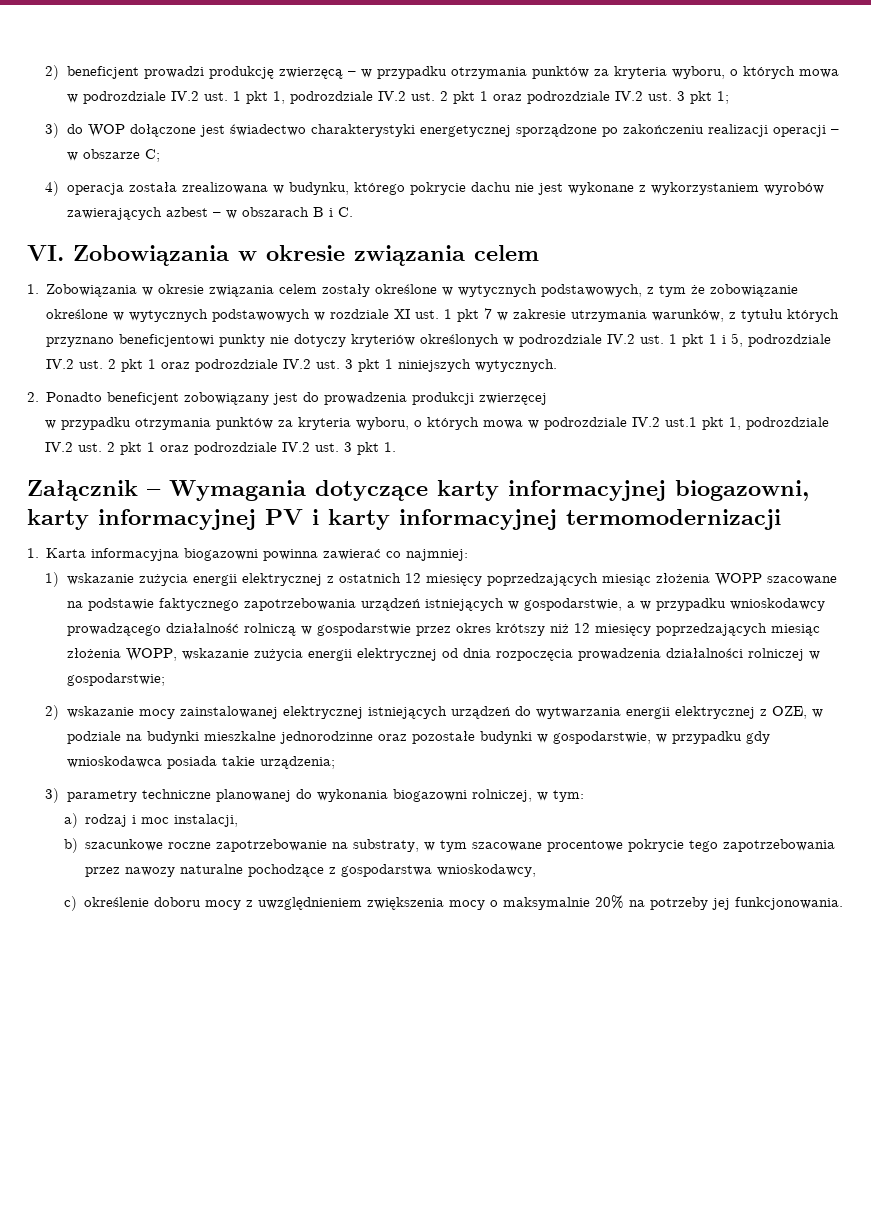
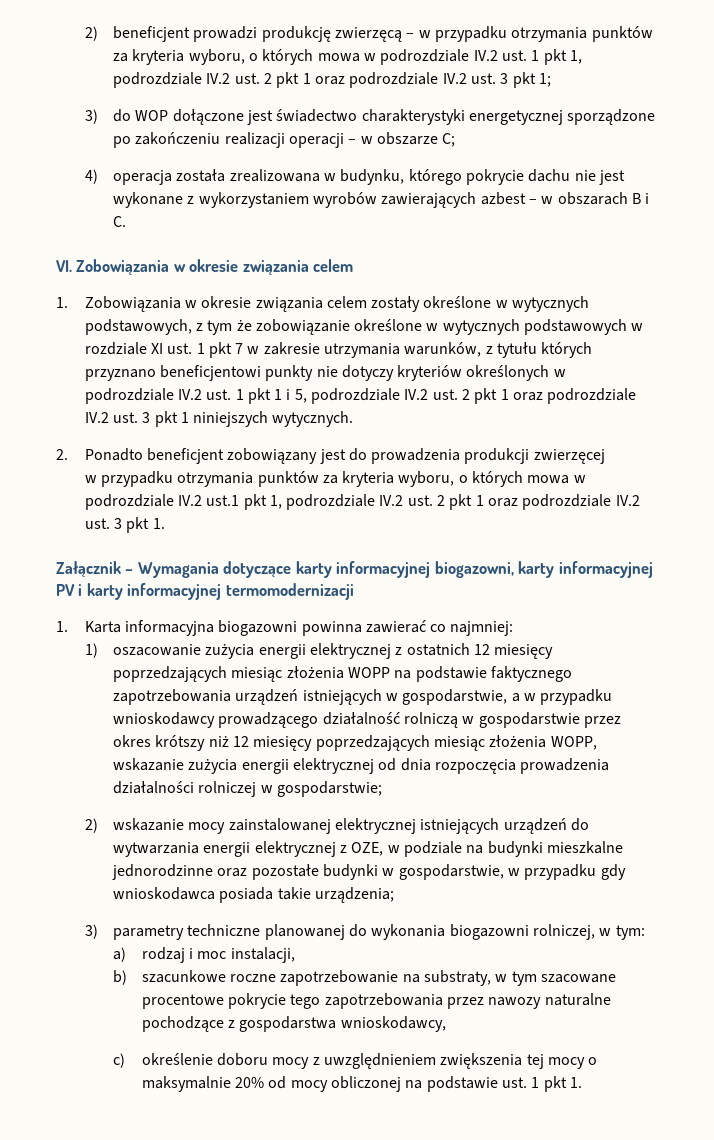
- 1) wskazanie zużycia energii elektrycznej z ostatnich 12 miesięcy poprzedzających miesiąc złożenia WOPP szacowane na podstawie faktycznego zapotrzebowania urządzeń istniejących w gospodarstwie, a w przypadku wnioskodawcy prowadzącego działalność rolniczą w gospodarstwie przez okres krótszy niż 12 miesięcy poprzedzających miesiąc złożenia WOPP, wskazanie zużycia energii elektrycznej od dnia rozpoczęcia prowadzenia działalności rolniczej w gospodarstwie;
+ 1) oszacowanie zużycia energii elektrycznej z ostatnich 12 miesięcy poprzedzających miesiąc złożenia WOPP na podstawie faktycznego zapotrzebowania urządzeń istniejących w gospodarstwie, a w przypadku wnioskodawcy prowadzącego działalność rolniczą w gospodarstwie przez okres krótszy niż 12 miesięcy poprzedzających miesiąc złożenia WOPP, wskazanie zużycia energii elektrycznej od dnia rozpoczęcia prowadzenia działalności rolniczej w gospodarstwie;
- c) określenie doboru mocy z uwzględnieniem zwiększenia mocy o maksymalnie 20% na potrzeby jej funkcjonowania.
+ c) określenie doboru mocy z uwzględnieniem zwiększenia tej mocy o maksymalnie 20% od mocy obliczonej na podstawie ust. 1 pkt 1.

